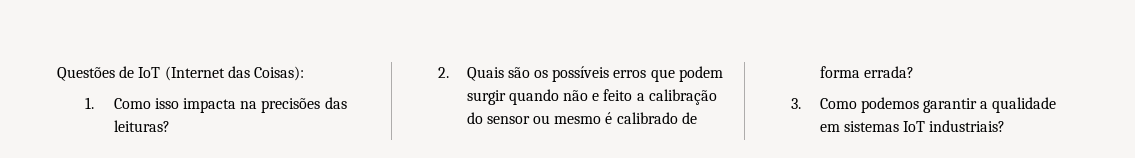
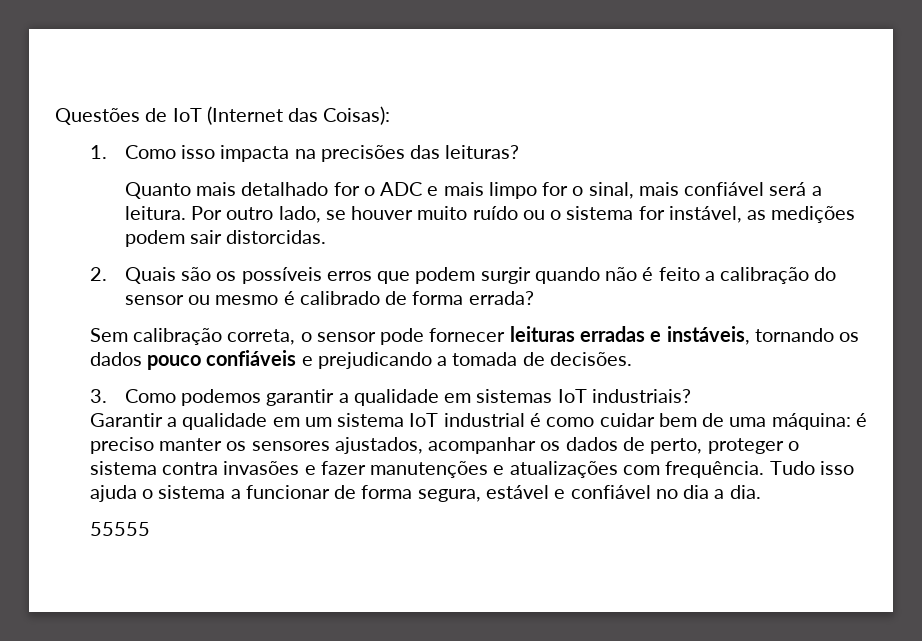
+ Quanto mais detalhado for o ADC e mais limpo for o sinal, mais confiável será a leitura. Por outro lado, se houver muito ruído ou o sistema for instável, as medições podem sair distorcidas.
- 2. Quais são os possíveis erros que podem surgir quando não e feito a calibração do sensor ou mesmo é calibrado de forma errada?
+ 2. Quais são os possíveis erros que podem surgir quando não é feito a calibração do sensor ou mesmo é calibrado de forma errada?
+ Sem calibração correta, o sensor pode fornecer leituras erradas e instáveis, tornando os dados pouco confiáveis e prejudicando a tomada de decisões.
+ Garantir a qualidade em um sistema IoT industrial é como cuidar bem de uma máquina: é preciso manter os sensores ajustados, acompanhar os dados de perto, proteger o sistema contra invasões e fazer manutenções e atualizações com frequência. Tudo isso ajuda o sistema a funcionar de forma segura, estável e confiável no dia a dia.
+ 55555

